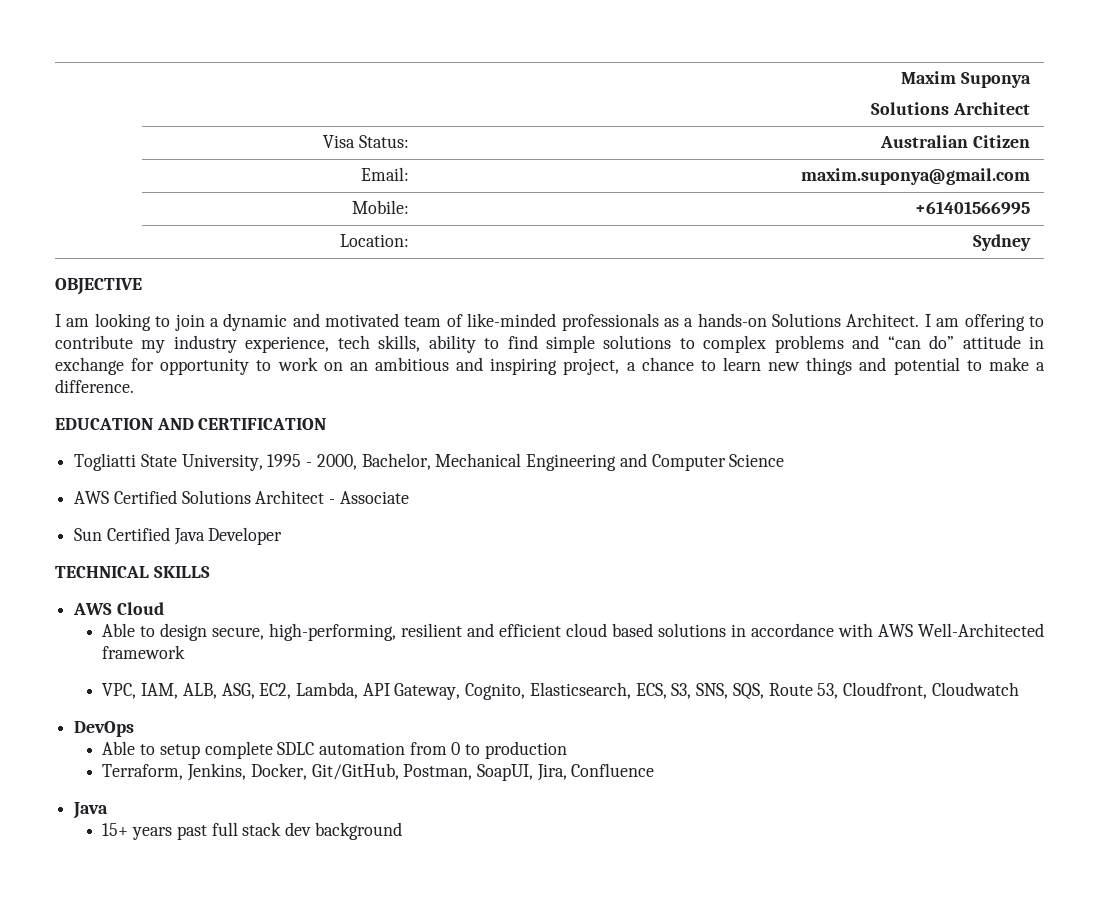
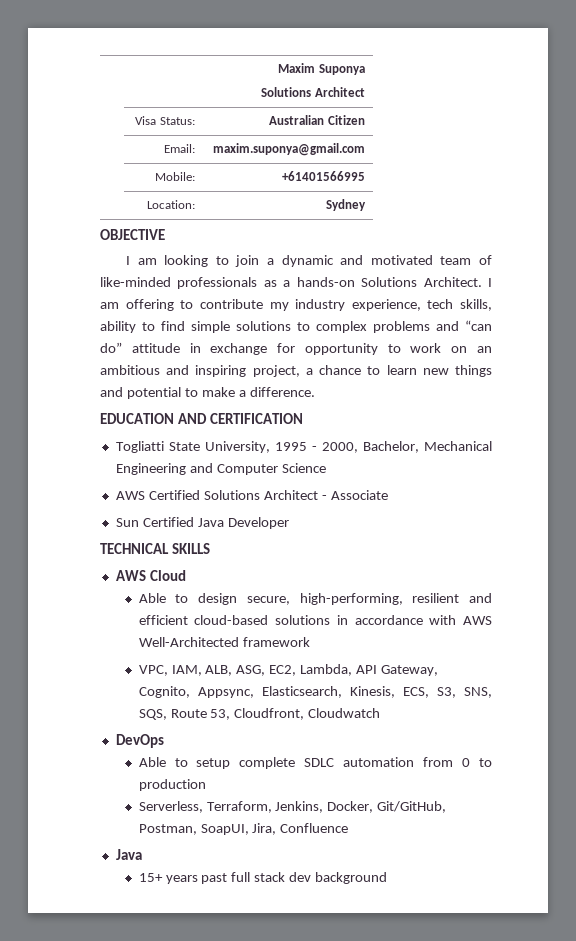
- Able to design secure, high-performing, resilient and efficient cloud based solutions in accordance with AWS Well-Architected framework
+ Able to design secure, high-performing, resilient and efficient cloud-based solutions in accordance with AWS Well-Architected framework
- VPC, IAM, ALB, ASG, EC2, Lambda, API Gateway, Cognito, Elasticsearch, ECS, S3, SNS, SQS, Route 53, Cloudfront, Cloudwatch
+ VPC, IAM, ALB, ASG, EC2, Lambda, API Gateway, Cognito, Appsync, Elasticsearch, Kinesis, ECS, S3, SNS, SQS, Route 53, Cloudfront, Cloudwatch
- Terraform, Jenkins, Docker, Git/GitHub, Postman, SoapUI, Jira, Confluence
+ Serverless, Terraform, Jenkins, Docker, Git/GitHub, Postman, SoapUI, Jira, Confluence

